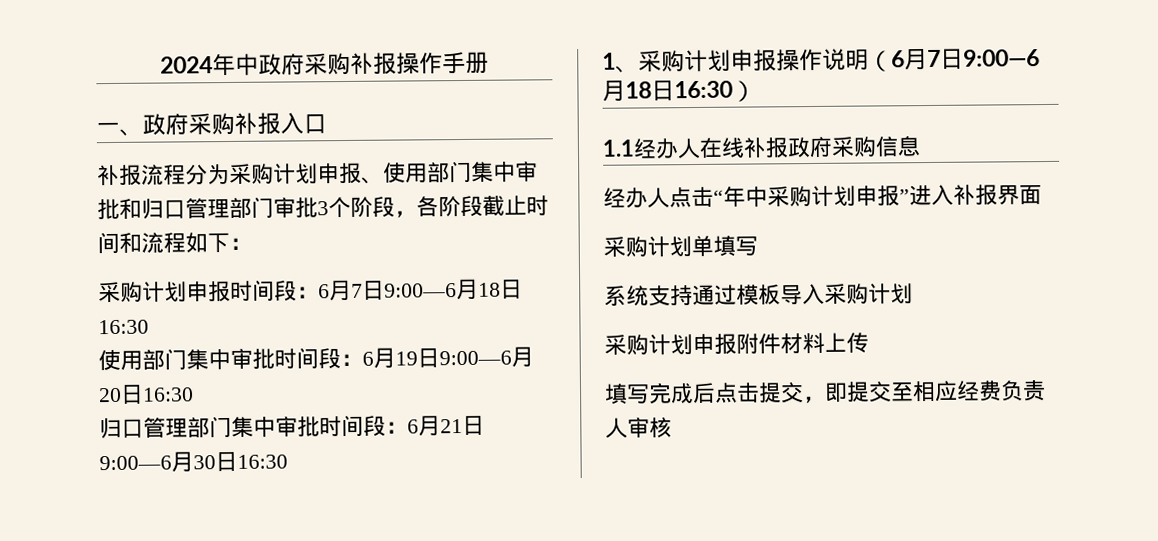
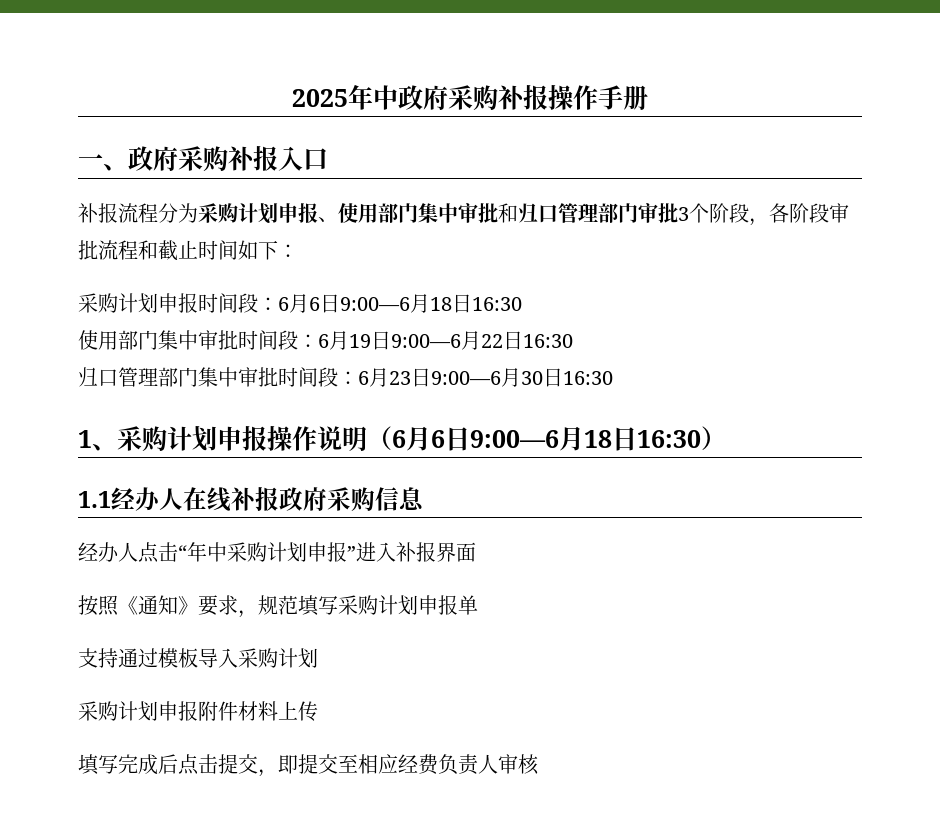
- 2024年中政府采购补报操作手册
+ 2025年中政府采购补报操作手册
- 补报流程分为采购计划申报、使用部门集中审批和归口管理部门审批3个阶段，各阶段截止时间和流程如下：
+ 补报流程分为采购计划申报、使用部门集中审批和归口管理部门审批3个阶段，各阶段审批流程和截止时间如下：
- 采购计划申报时间段：6月7日9:00—6月18日16:30
+ 采购计划申报时间段：6月6日9:00—6月18日16:30
- 使用部门集中审批时间段：6月19日9:00—6月20日16:30
+ 使用部门集中审批时间段：6月19日9:00—6月22日16:30
- 归口管理部门集中审批时间段：6月21日9:00—6月30日16:30
+ 归口管理部门集中审批时间段：6月23日9:00—6月30日16:30
- 1、采购计划申报操作说明（6月7日9:00—6月18日16:30）
+ 1、采购计划申报操作说明（6月6日9:00—6月18日16:30）
- 采购计划单填写
- 系统支持通过模板导入采购计划
+ 按照《通知》要求，规范填写采购计划申报单
+ 支持通过模板导入采购计划

